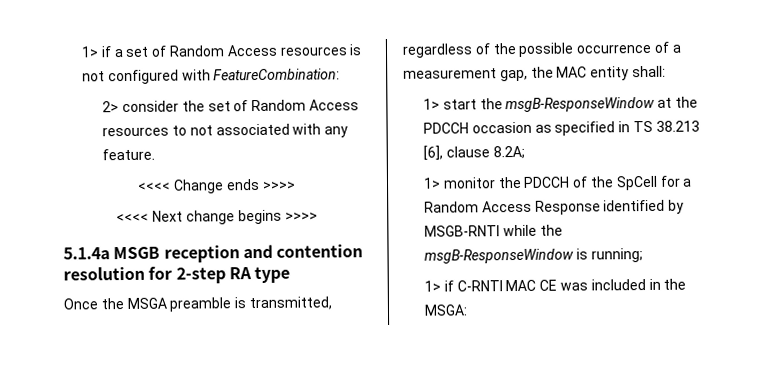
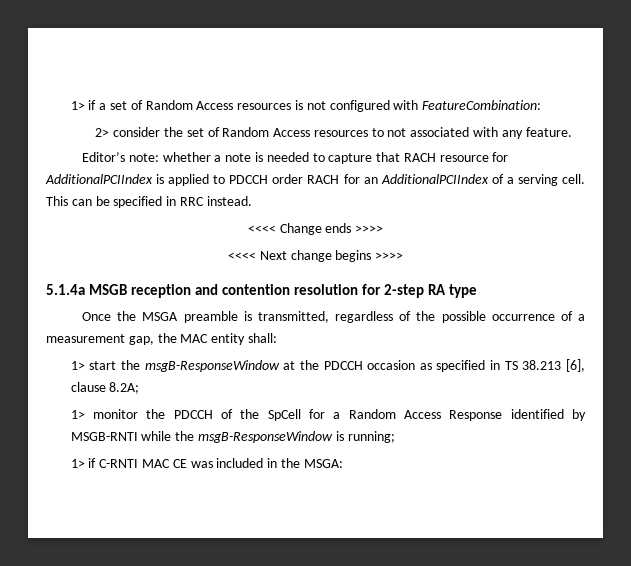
+ Editor’s note: whether a note is needed to capture that RACH resource for AdditionalPCIIndex is applied to PDCCH order RACH for an AdditionalPCIIndex of a serving cell. This can be specified in RRC instead.

